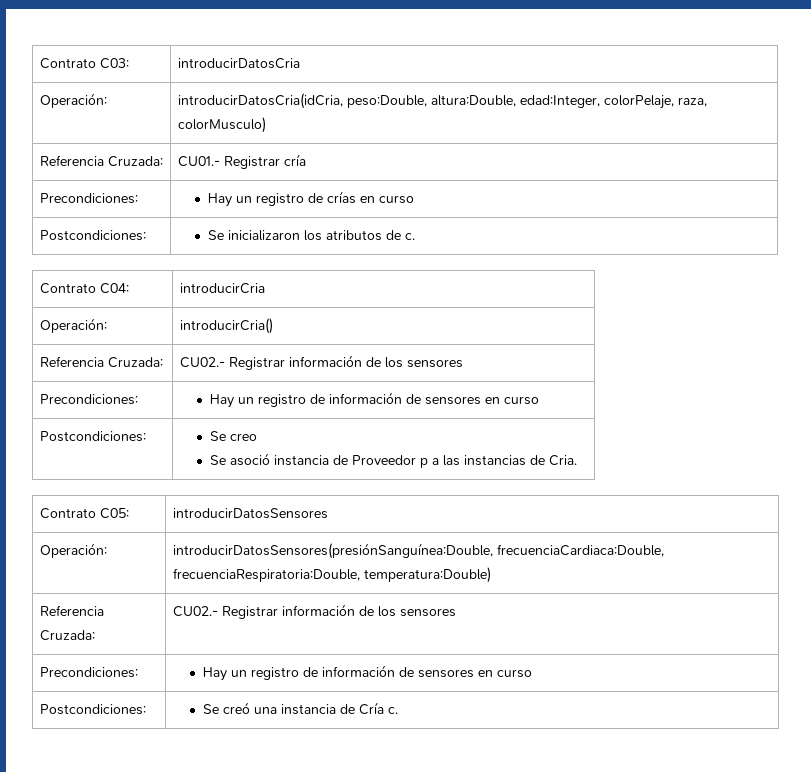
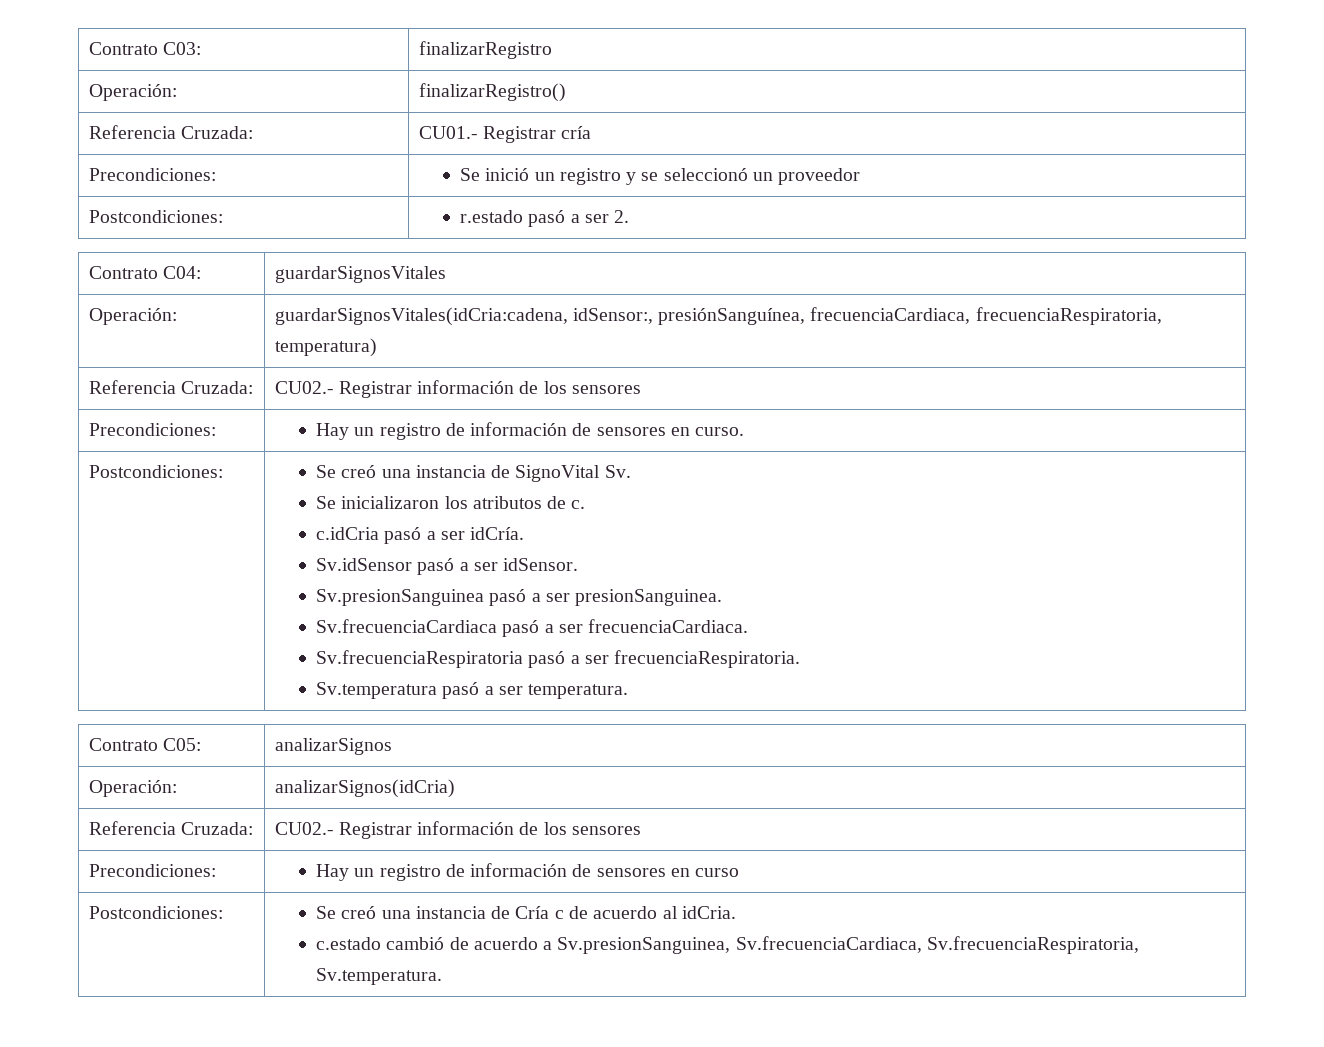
- Contrato C03: | introducirDatosCria
- Operación: | introducirDatosCria(idCria, peso:Double, altura:Double, edad:Integer, colorPelaje, raza, colorMusculo)
+ Contrato C03: | finalizarRegistro
+ Operación: | finalizarRegistro()
- Precondiciones: | Hay un registro de crías en curso
- Postcondiciones: | Se inicializaron los atributos de c.
+ Precondiciones: | Se inició un registro y se seleccionó un proveedor
+ Postcondiciones: | r.estado pasó a ser 2.
- Contrato C04: | introducirCria
- Operación: | introducirCria()
+ Contrato C04: | guardarSignosVitales
+ Operación: | guardarSignosVitales(idCria:cadena, idSensor:, presiónSanguínea, frecuenciaCardiaca, frecuenciaRespiratoria, temperatura)
  Referencia Cruzada: | CU02.- Registrar información de los sensores
- Precondiciones: | Hay un registro de información de sensores en curso
- Postcondiciones: | Se creo
- Se asoció instancia de Proveedor p a las instancias de Cria.
+ Precondiciones: | Hay un registro de información de sensores en curso.
+ Postcondiciones: | Se creó una instancia de SignoVital Sv.
+ Se inicializaron los atributos de c.
+ c.idCria pasó a ser idCría.
+ Sv.idSensor pasó a ser idSensor.
+ Sv.presionSanguinea pasó a ser presionSanguinea.
+ Sv.frecuenciaCardiaca pasó a ser frecuenciaCardiaca.
+ Sv.frecuenciaRespiratoria pasó a ser frecuenciaRespiratoria.
+ Sv.temperatura pasó a ser temperatura.
- Contrato C05: | introducirDatosSensores
- Operación: | introducirDatosSensores(presiónSanguínea:Double, frecuenciaCardiaca:Double, frecuenciaRespiratoria:Double, temperatura:Double)
+ Contrato C05: | analizarSignos
+ Operación: | analizarSignos(idCria)
- Postcondiciones: | Se creó una instancia de Cría c.
+ Postcondiciones: | Se creó una instancia de Cría c de acuerdo al idCria.
+ c.estado cambió de acuerdo a Sv.presionSanguinea, Sv.frecuenciaCardiaca, Sv.frecuenciaRespiratoria, Sv.temperatura.

